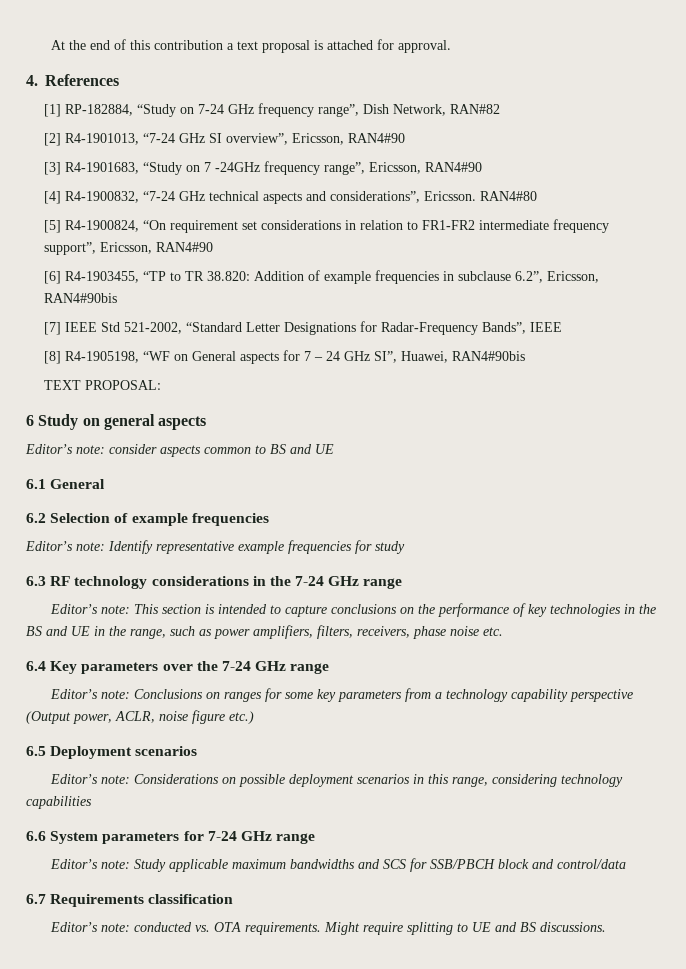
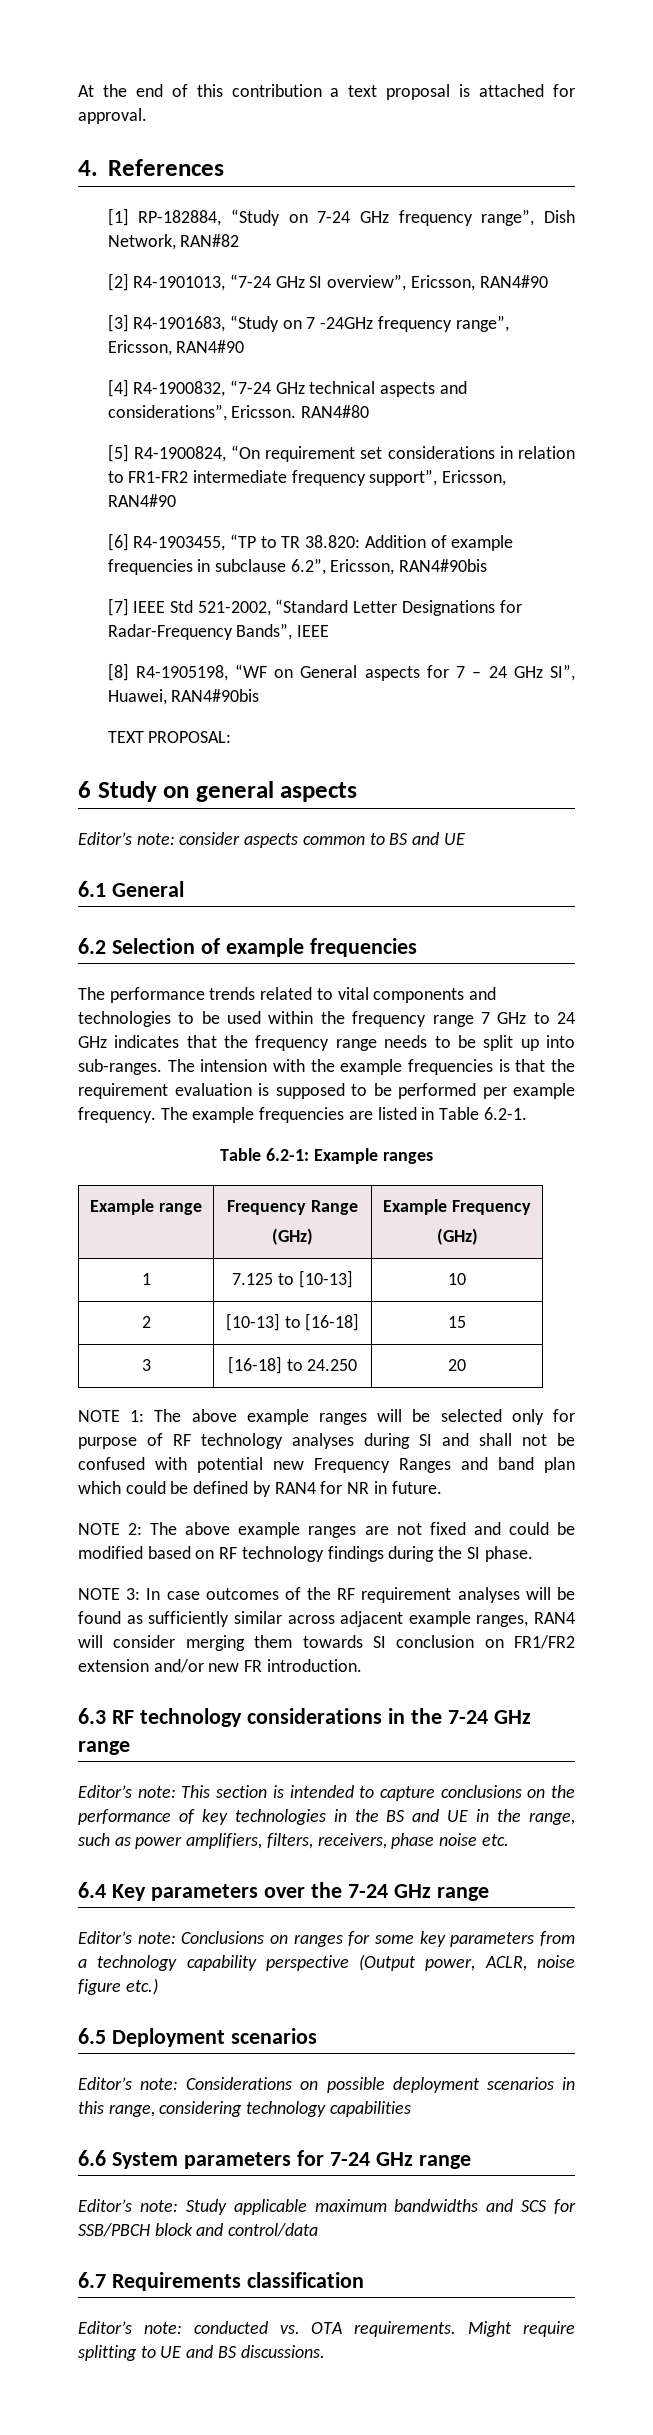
- Editor’s note: Identify representative example frequencies for study
+ The performance trends related to vital components and technologies to be used within the frequency range 7 GHz to 24 GHz indicates that the frequency range needs to be split up into sub-ranges. The intension with the example frequencies is that the requirement evaluation is supposed to be performed per example frequency. The example frequencies are listed in Table 6.2-1.
+ Table 6.2-1: Example ranges
+ Example range | Frequency Range
+ (GHz) | Example Frequency
+ (GHz)
+ 1 | 7.125 to [10-13] | 10
+ 2 | [10-13] to [16-18] | 15
+ 3 | [16-18] to 24.250 | 20
+ NOTE 1: The above example ranges will be selected only for purpose of RF technology analyses during SI and shall not be confused with potential new Frequency Ranges and band plan which could be defined by RAN4 for NR in future.
+ NOTE 2: The above example ranges are not fixed and could be modified based on RF technology findings during the SI phase.
+ NOTE 3: In case outcomes of the RF requirement analyses will be found as sufficiently similar across adjacent example ranges, RAN4 will consider merging them towards SI conclusion on FR1/FR2 extension and/or new FR introduction.

